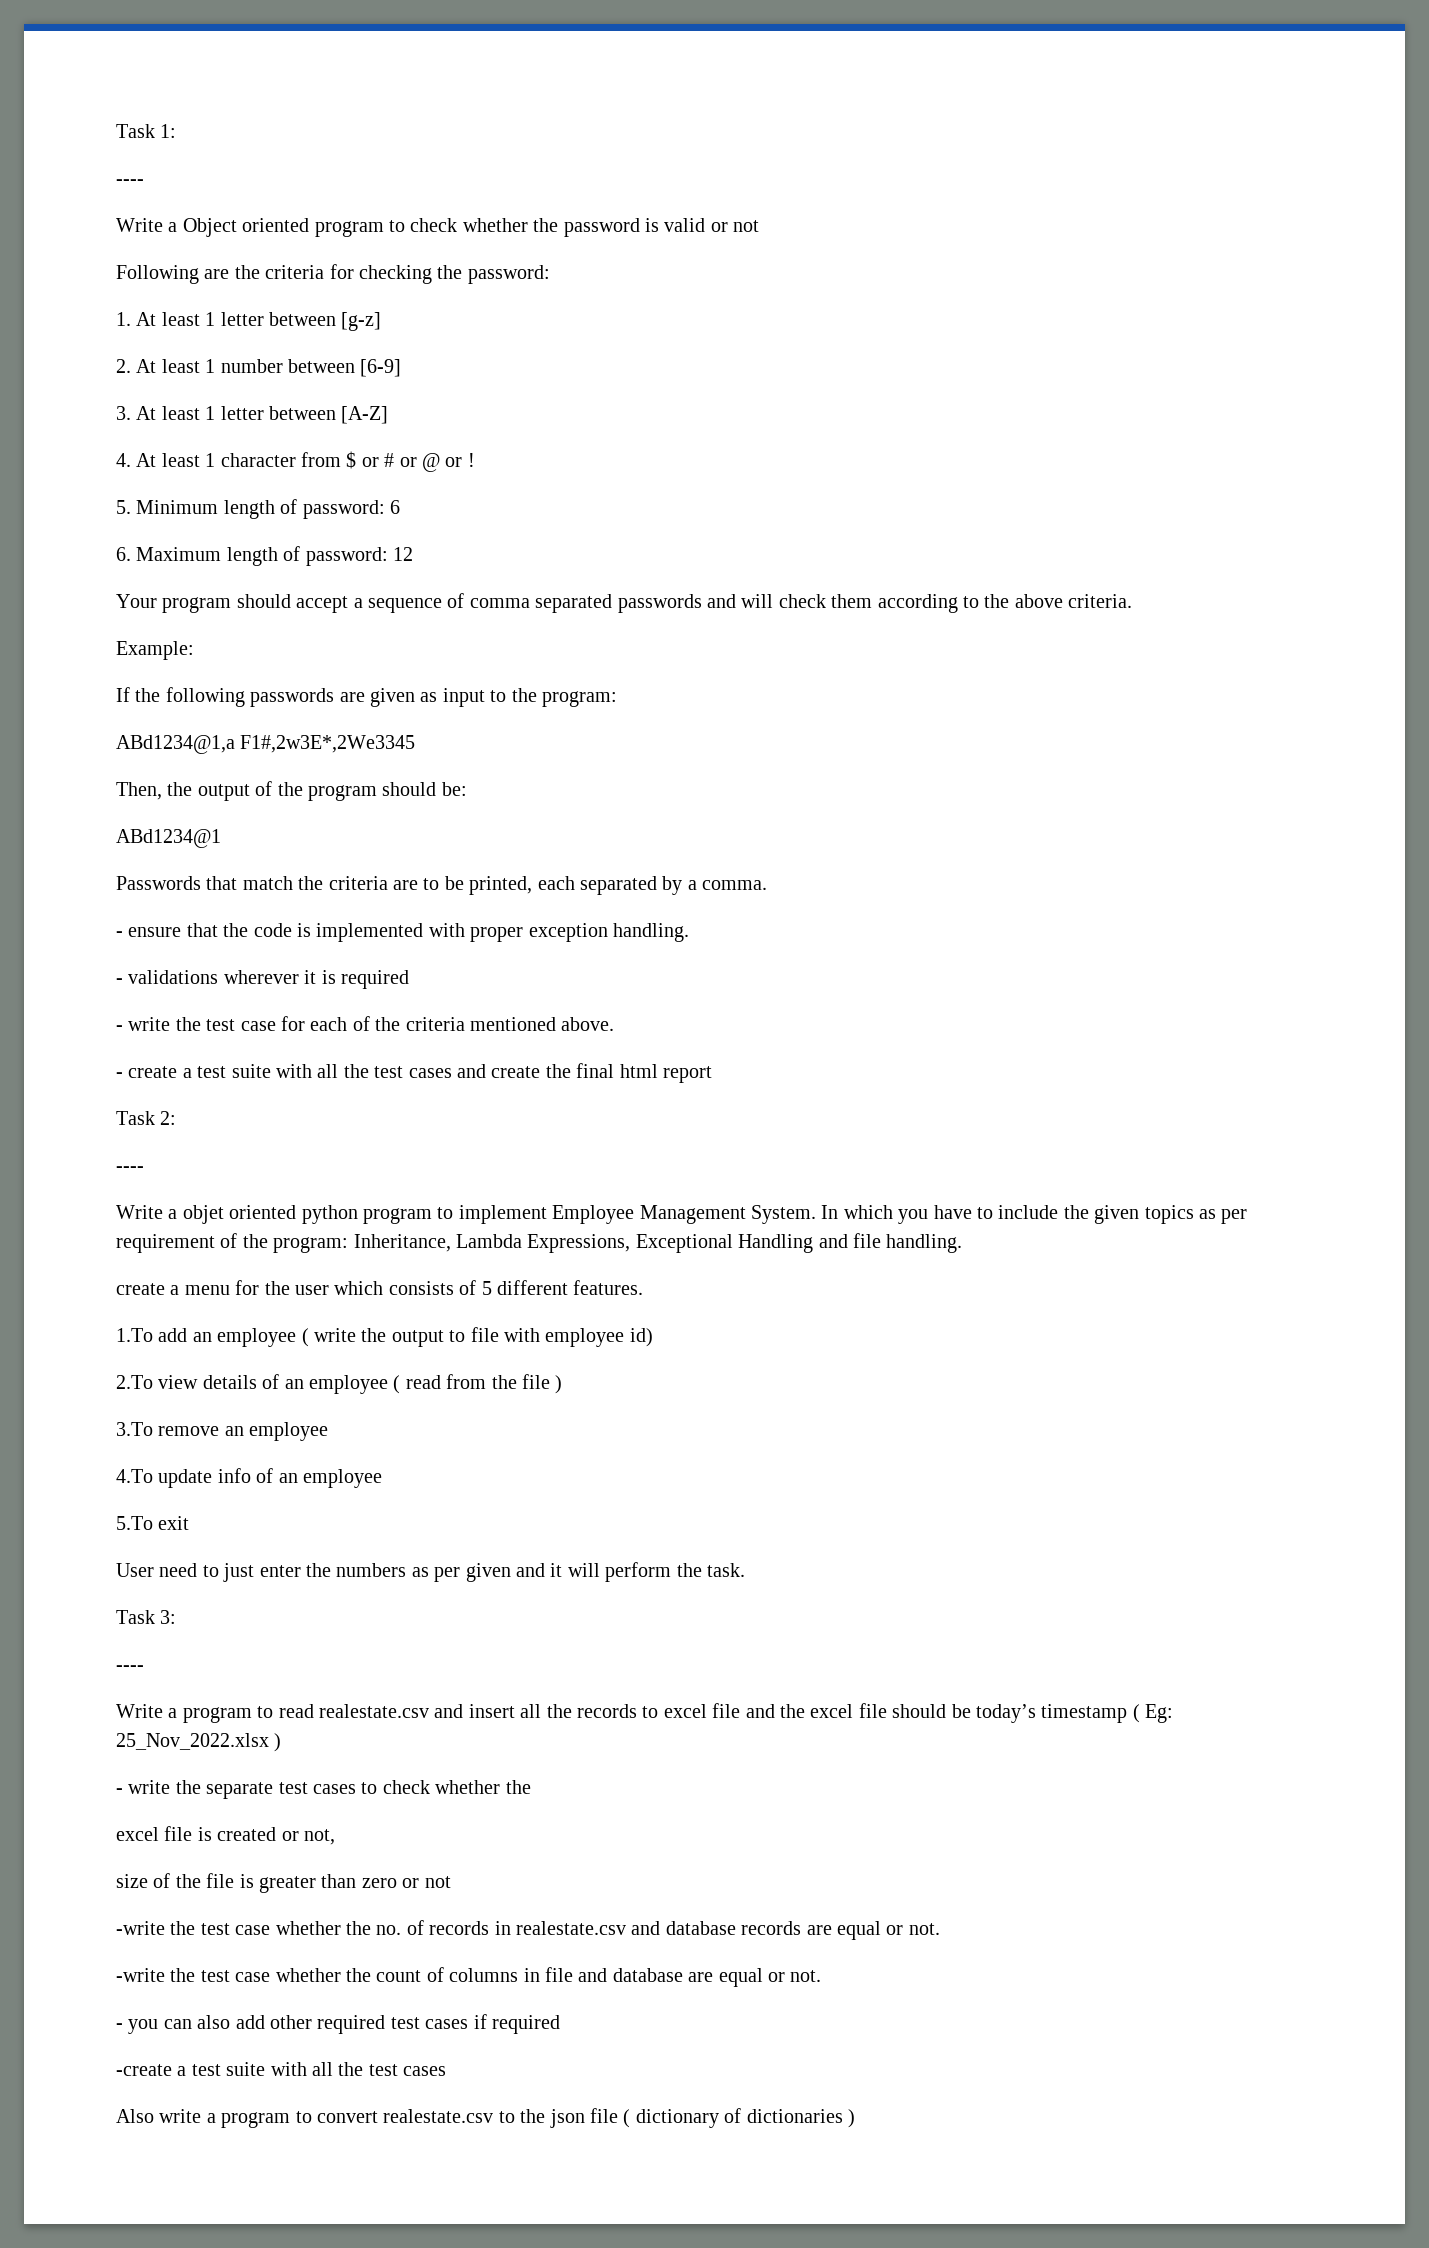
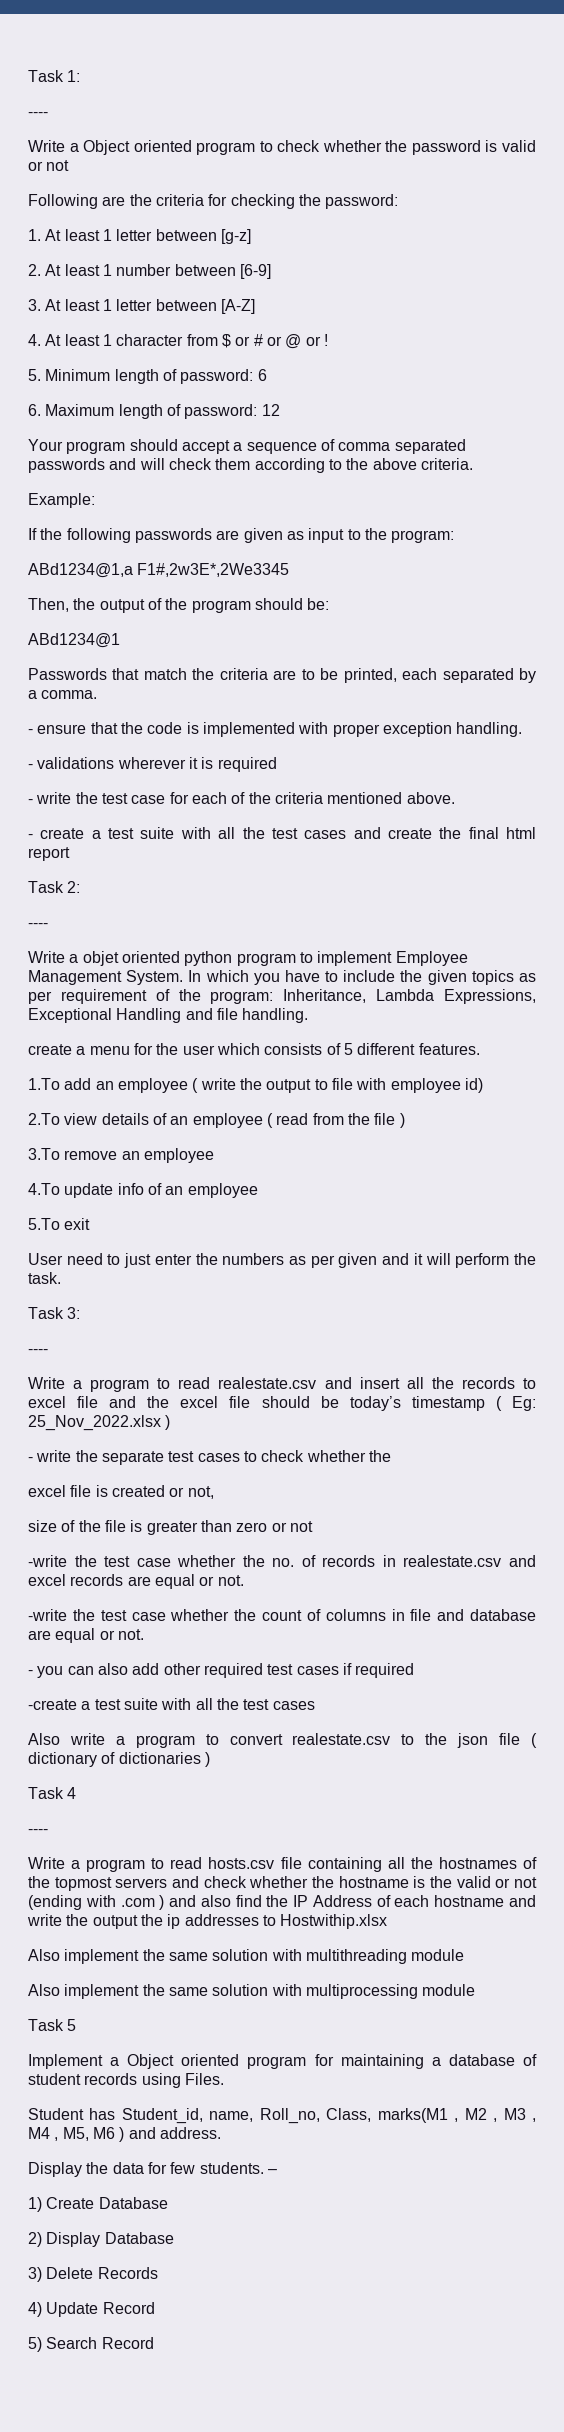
- -write the test case whether the no. of records in realestate.csv and database records are equal or not.
+ -write the test case whether the no. of records in realestate.csv and excel records are equal or not.
+ Task 4
+ ----
+ Write a program to read hosts.csv file containing all the hostnames of the topmost servers and check whether the hostname is the valid or not (ending with .com ) and also find the IP Address of each hostname and write the output the ip addresses to Hostwithip.xlsx
+ Also implement the same solution with multithreading module
+ Also implement the same solution with multiprocessing module
+ Task 5
+ Implement a Object oriented program for maintaining a database of student records using Files.
+ Student has Student_id, name, Roll_no, Class, marks(M1 , M2 , M3 , M4 , M5, M6 ) and address.
+ Display the data for few students. –
+ 1) Create Database
+ 2) Display Database
+ 3) Delete Records
+ 4) Update Record
+ 5) Search Record

